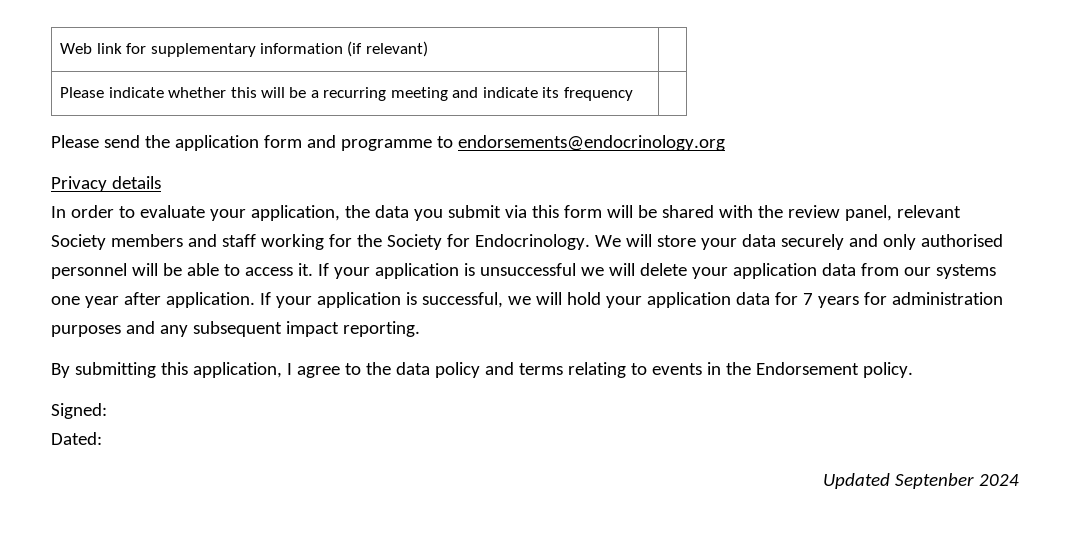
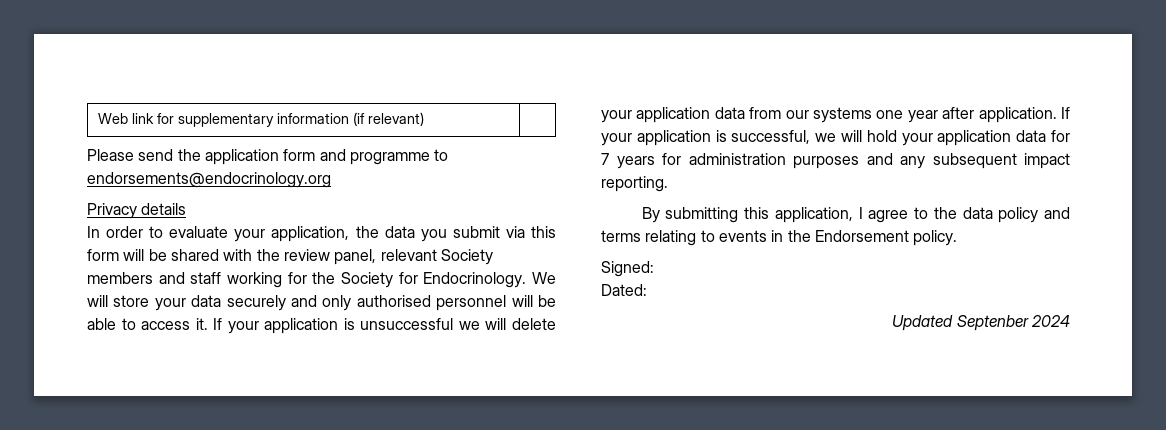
- Please indicate whether this will be a recurring meeting and indicate its frequency |

